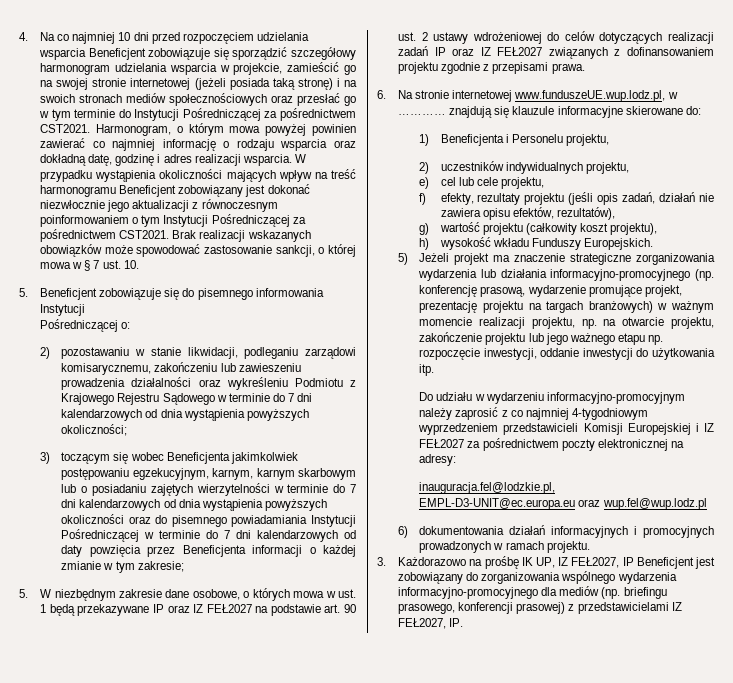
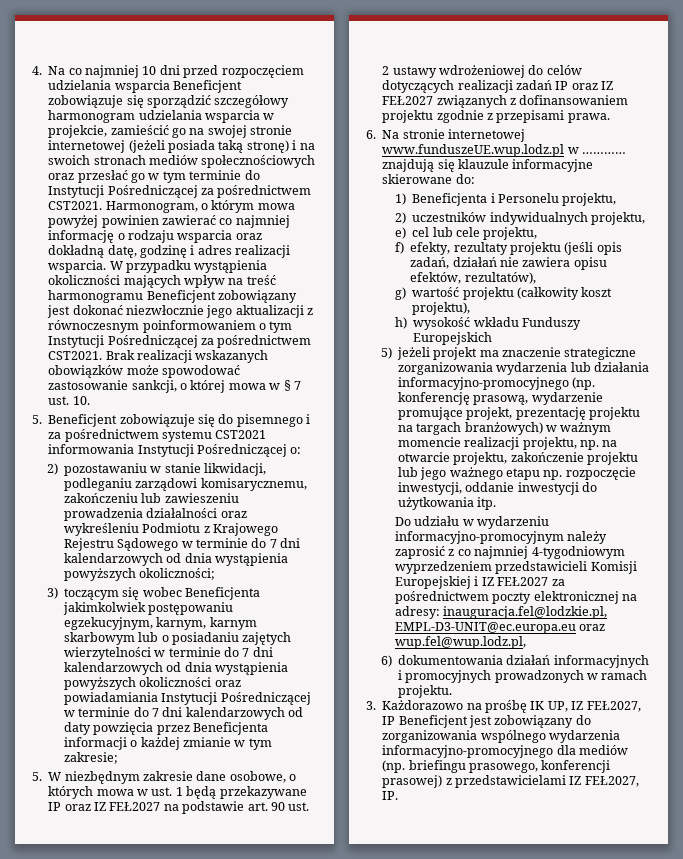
- 5. Beneficjent zobowiązuje się do pisemnego informowania Instytucji
- Pośredniczącej o:
+ 5. Beneficjent zobowiązuje się do pisemnego i za pośrednictwem systemu CST2021 informowania Instytucji Pośredniczącej o:
- 3) toczącym się wobec Beneficjenta jakimkolwiek postępowaniu egzekucyjnym, karnym, karnym skarbowym lub o posiadaniu zajętych wierzytelności w terminie do 7 dni kalendarzowych od dnia wystąpienia powyższych okoliczności oraz do pisemnego powiadamiania Instytucji Pośredniczącej w terminie do 7 dni kalendarzowych od daty powzięcia przez Beneficjenta informacji o każdej zmianie w tym zakresie;
+ 3) toczącym się wobec Beneficjenta jakimkolwiek postępowaniu egzekucyjnym, karnym, karnym skarbowym lub o posiadaniu zajętych wierzytelności w terminie do 7 dni kalendarzowych od dnia wystąpienia powyższych okoliczności oraz powiadamiania Instytucji Pośredniczącej w terminie do 7 dni kalendarzowych od daty powzięcia przez Beneficjenta informacji o każdej zmianie w tym zakresie;
- 6. Na stronie internetowej www.funduszeUE.wup.lodz.pl, w ………… znajdują się klauzule informacyjne skierowane do:
+ 6. Na stronie internetowej www.funduszeUE.wup.lodz.pl w ………… znajdują się klauzule informacyjne skierowane do:
- h) wysokość wkładu Funduszy Europejskich.
+ h) wysokość wkładu Funduszy Europejskich
- 5) Jeżeli projekt ma znaczenie strategiczne zorganizowania wydarzenia lub działania informacyjno-promocyjnego (np. konferencję prasową, wydarzenie promujące projekt, prezentację projektu na targach branżowych) w ważnym momencie realizacji projektu, np. na otwarcie projektu, zakończenie projektu lub jego ważnego etapu np. rozpoczęcie inwestycji, oddanie inwestycji do użytkowania itp.
+ 5) jeżeli projekt ma znaczenie strategiczne zorganizowania wydarzenia lub działania informacyjno-promocyjnego (np. konferencję prasową, wydarzenie promujące projekt, prezentację projektu na targach branżowych) w ważnym momencie realizacji projektu, np. na otwarcie projektu, zakończenie projektu lub jego ważnego etapu np. rozpoczęcie inwestycji, oddanie inwestycji do użytkowania itp.
- Do udziału w wydarzeniu informacyjno-promocyjnym należy zaprosić z co najmniej 4-tygodniowym wyprzedzeniem przedstawicieli Komisji Europejskiej i IZ FEŁ2027 za pośrednictwem poczty elektronicznej na adresy:
- inauguracja.fel@lodzkie.pl, EMPL-D3-UNIT@ec.europa.eu oraz wup.fel@wup.lodz.pl
+ Do udziału w wydarzeniu informacyjno-promocyjnym należy zaprosić z co najmniej 4-tygodniowym wyprzedzeniem przedstawicieli Komisji Europejskiej i IZ FEŁ2027 za pośrednictwem poczty elektronicznej na adresy: inauguracja.fel@lodzkie.pl, EMPL-D3-UNIT@ec.europa.eu oraz wup.fel@wup.lodz.pl,

